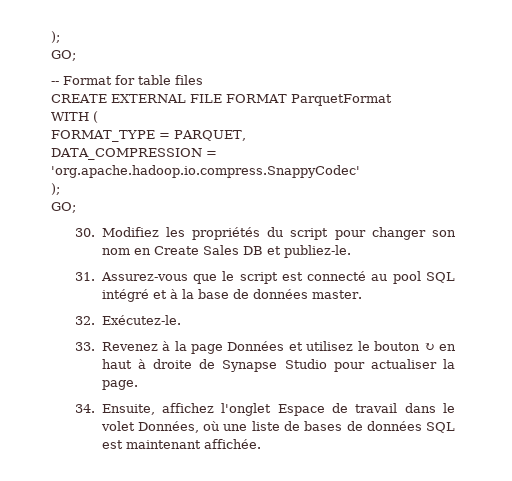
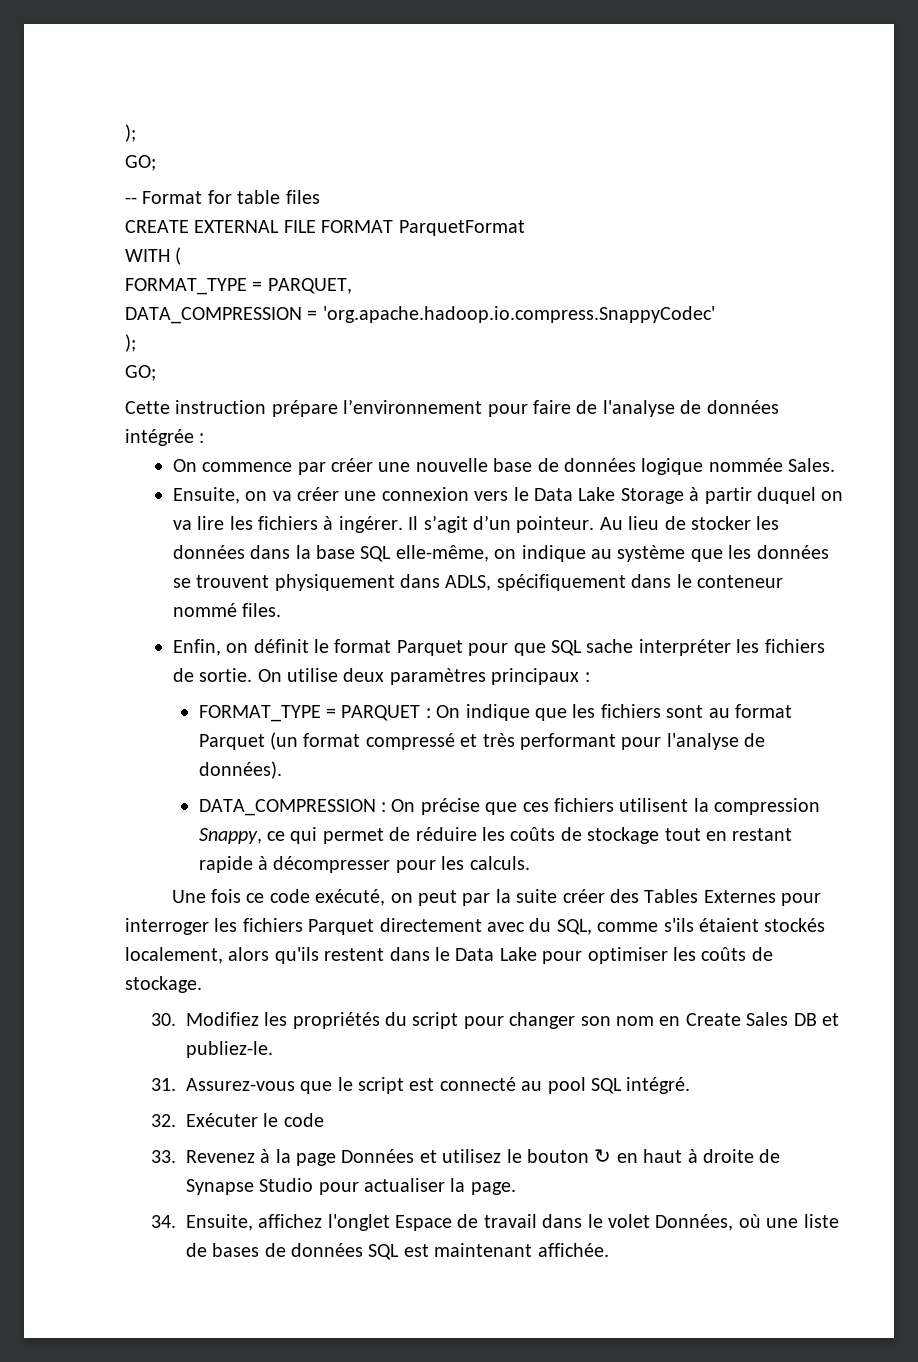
+ Cette instruction prépare l’environnement pour faire de l'analyse de données intégrée :
+ On commence par créer une nouvelle base de données logique nommée Sales.
+ Ensuite, on va créer une connexion vers le Data Lake Storage à partir duquel on va lire les fichiers à ingérer. Il s’agit d’un pointeur. Au lieu de stocker les données dans la base SQL elle-même, on indique au système que les données se trouvent physiquement dans ADLS, spécifiquement dans le conteneur nommé files.
+ Enfin, on définit le format Parquet pour que SQL sache interpréter les fichiers de sortie. On utilise deux paramètres principaux :
+ FORMAT_TYPE = PARQUET : On indique que les fichiers sont au format Parquet (un format compressé et très performant pour l'analyse de données).
+ DATA_COMPRESSION : On précise que ces fichiers utilisent la compression Snappy, ce qui permet de réduire les coûts de stockage tout en restant rapide à décompresser pour les calculs.
+ Une fois ce code exécuté, on peut par la suite créer des Tables Externes pour interroger les fichiers Parquet directement avec du SQL, comme s'ils étaient stockés localement, alors qu'ils restent dans le Data Lake pour optimiser les coûts de stockage.
- 31. Assurez-vous que le script est connecté au pool SQL intégré et à la base de données master.
- 32. Exécutez-le.
+ 31. Assurez-vous que le script est connecté au pool SQL intégré.
+ 32. Exécuter le code

